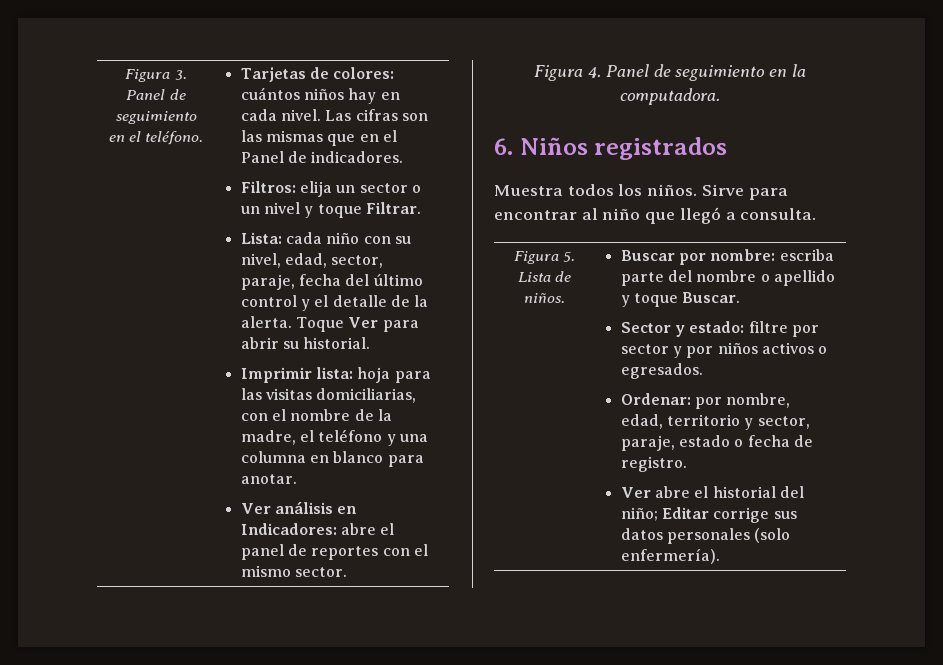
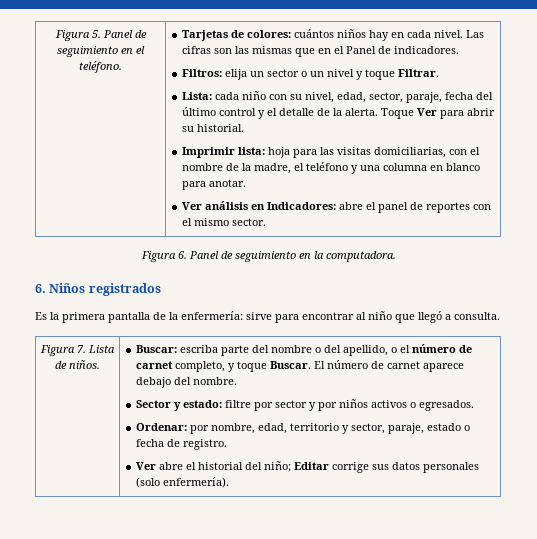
- Figura 3. Panel de seguimiento en el teléfono.
+ Figura 5. Panel de seguimiento en el teléfono.
- Figura 4. Panel de seguimiento en la computadora.
+ Figura 6. Panel de seguimiento en la computadora.
- Muestra todos los niños. Sirve para encontrar al niño que llegó a consulta.
+ Es la primera pantalla de la enfermería: sirve para encontrar al niño que llegó a consulta.
- Figura 5. Lista de niños.
+ Figura 7. Lista de niños.
- Buscar por nombre: escriba parte del nombre o apellido y toque Buscar.
+ Buscar: escriba parte del nombre o del apellido, o el número de carnet completo, y toque Buscar. El número de carnet aparece debajo del nombre.

